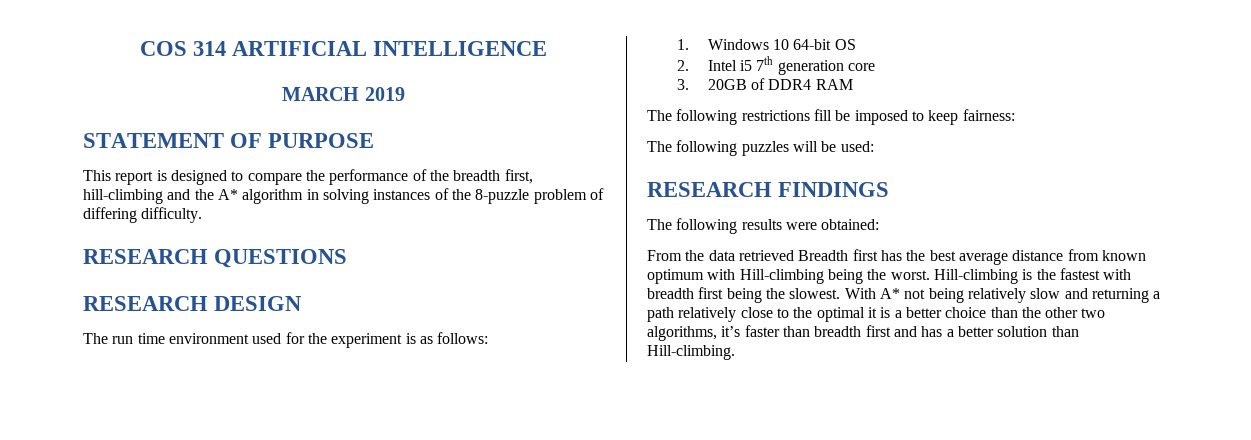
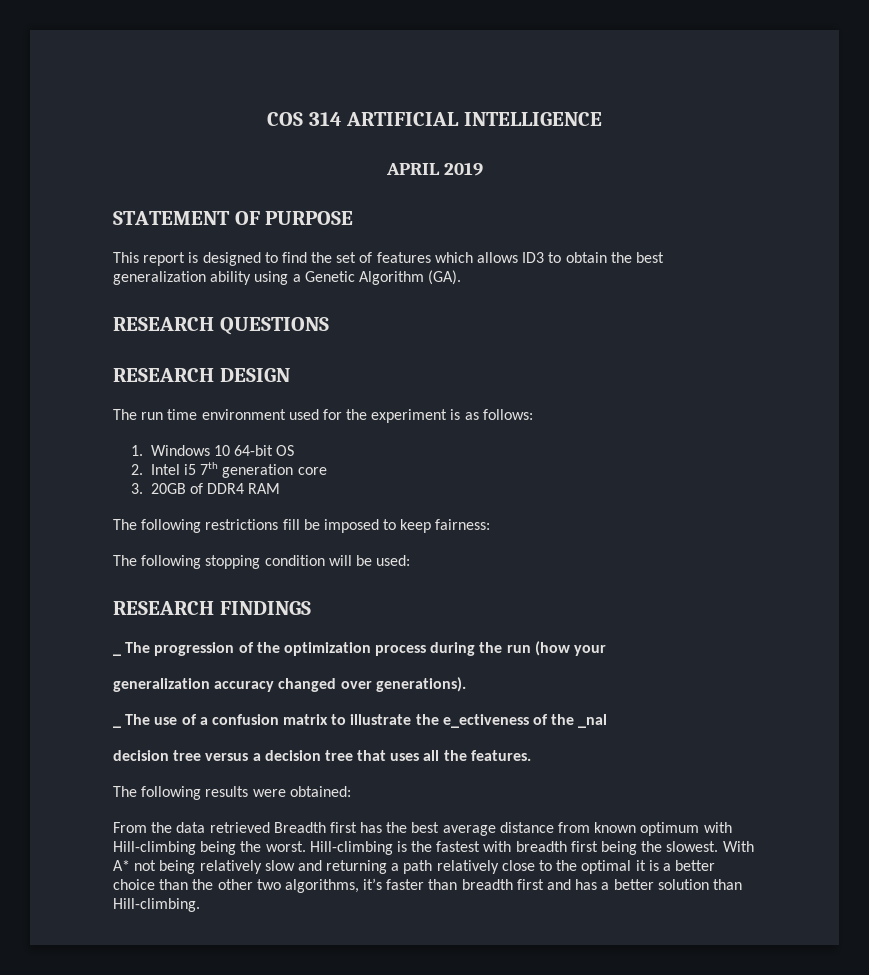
- MARCH 2019
+ APRIL 2019
- This report is designed to compare the performance of the breadth first, hill-climbing and the A* algorithm in solving instances of the 8-puzzle problem of differing difficulty.
+ This report is designed to find the set of features which allows ID3 to obtain the best generalization ability using a Genetic Algorithm (GA).
- The following puzzles will be used:
+ The following stopping condition will be used:
+ _ The progression of the optimization process during the run (how your
+ generalization accuracy changed over generations).
+ _ The use of a confusion matrix to illustrate the e_ectiveness of the _nal
+ decision tree versus a decision tree that uses all the features.

